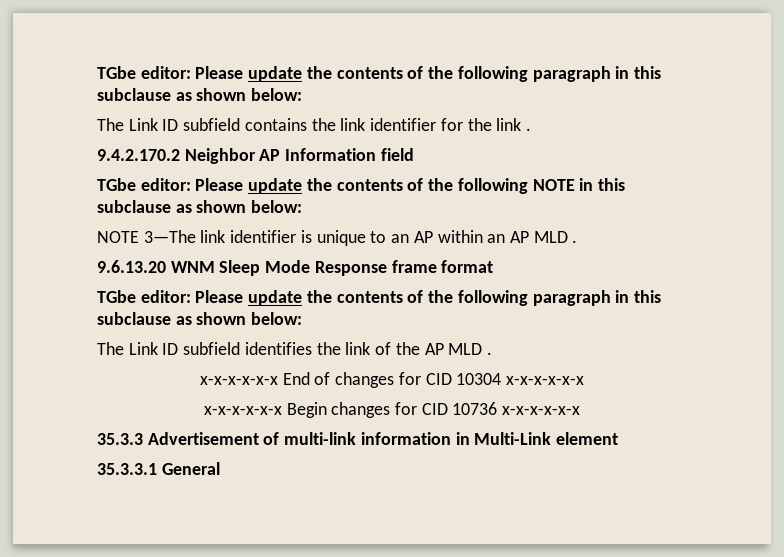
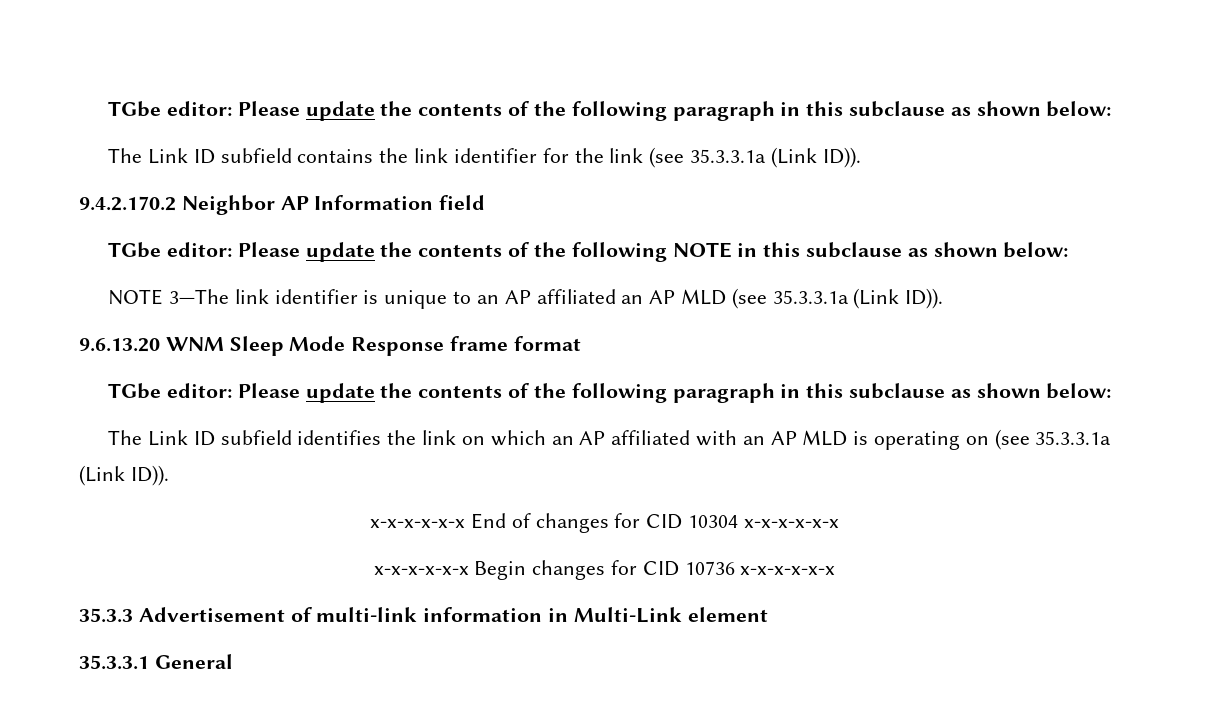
- The Link ID subfield contains the link identifier for the link .
+ The Link ID subfield contains the link identifier for the link (see 35.3.3.1a (Link ID)).
- NOTE 3—The link identifier is unique to an AP within an AP MLD .
+ NOTE 3—The link identifier is unique to an AP affiliated an AP MLD (see 35.3.3.1a (Link ID)).
- The Link ID subfield identifies the link of the AP MLD .
+ The Link ID subfield identifies the link on which an AP affiliated with an AP MLD is operating on (see 35.3.3.1a (Link ID)).

